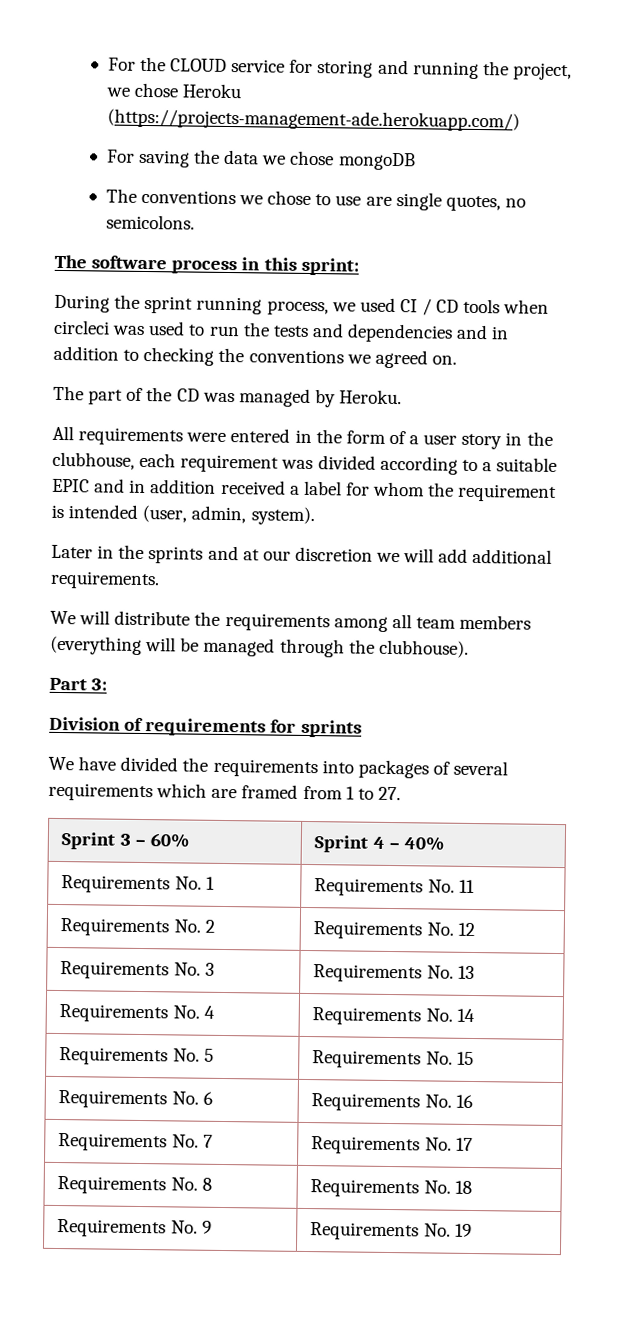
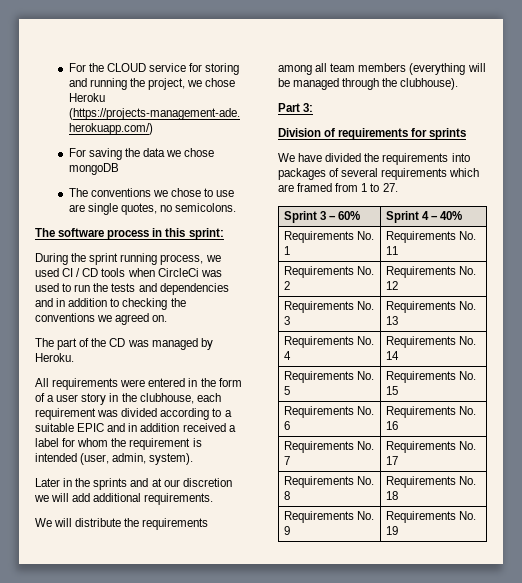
- During the sprint running process, we used CI / CD tools when circleci was used to run the tests and dependencies and in addition to checking the conventions we agreed on.
+ During the sprint running process, we used CI / CD tools when CircleCi was used to run the tests and dependencies and in addition to checking the conventions we agreed on.

